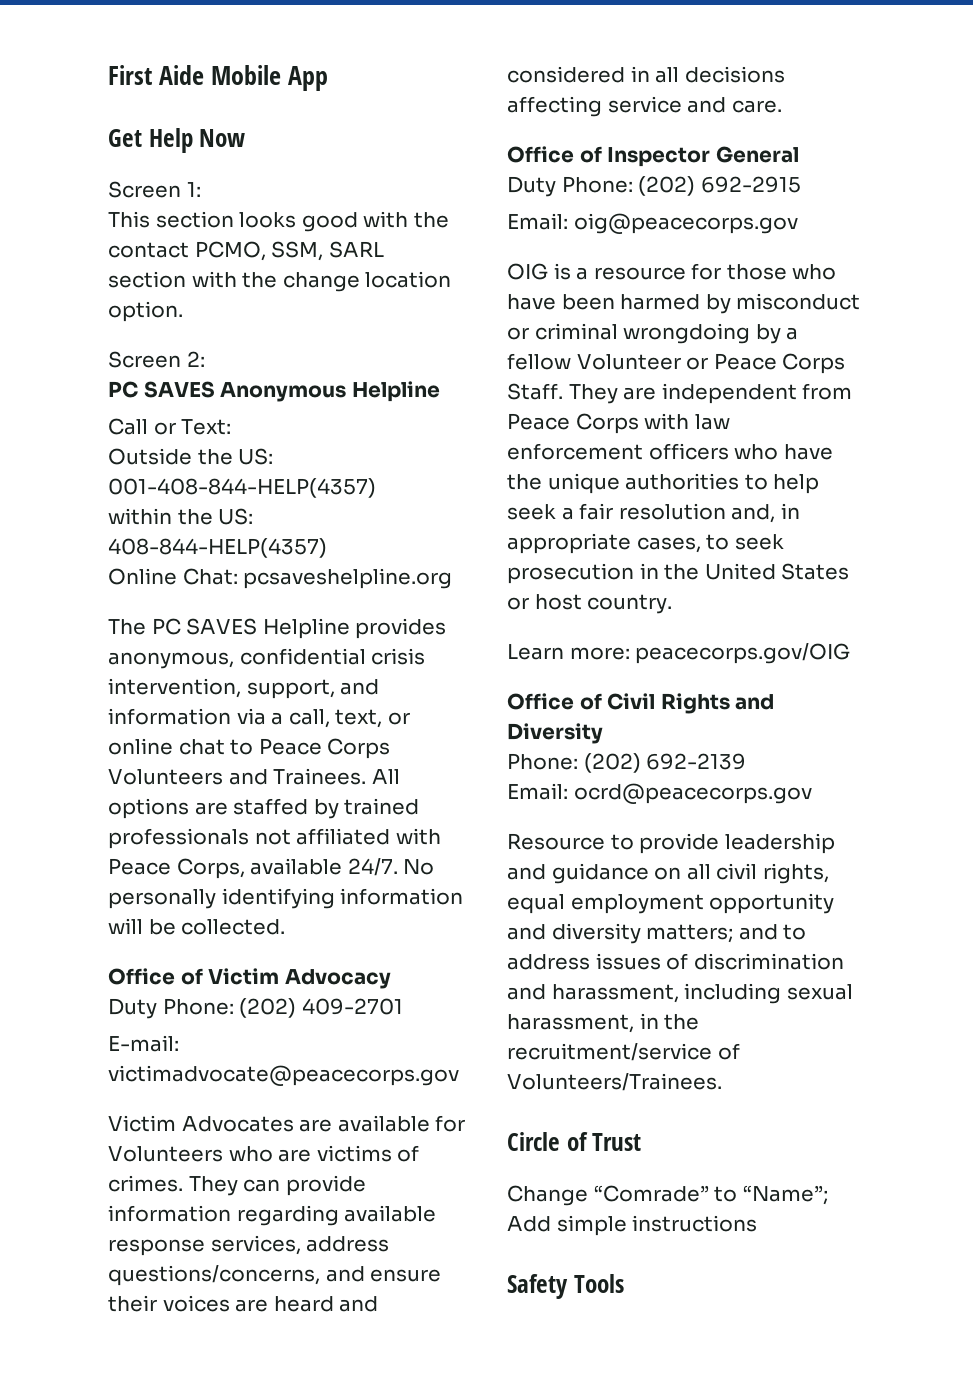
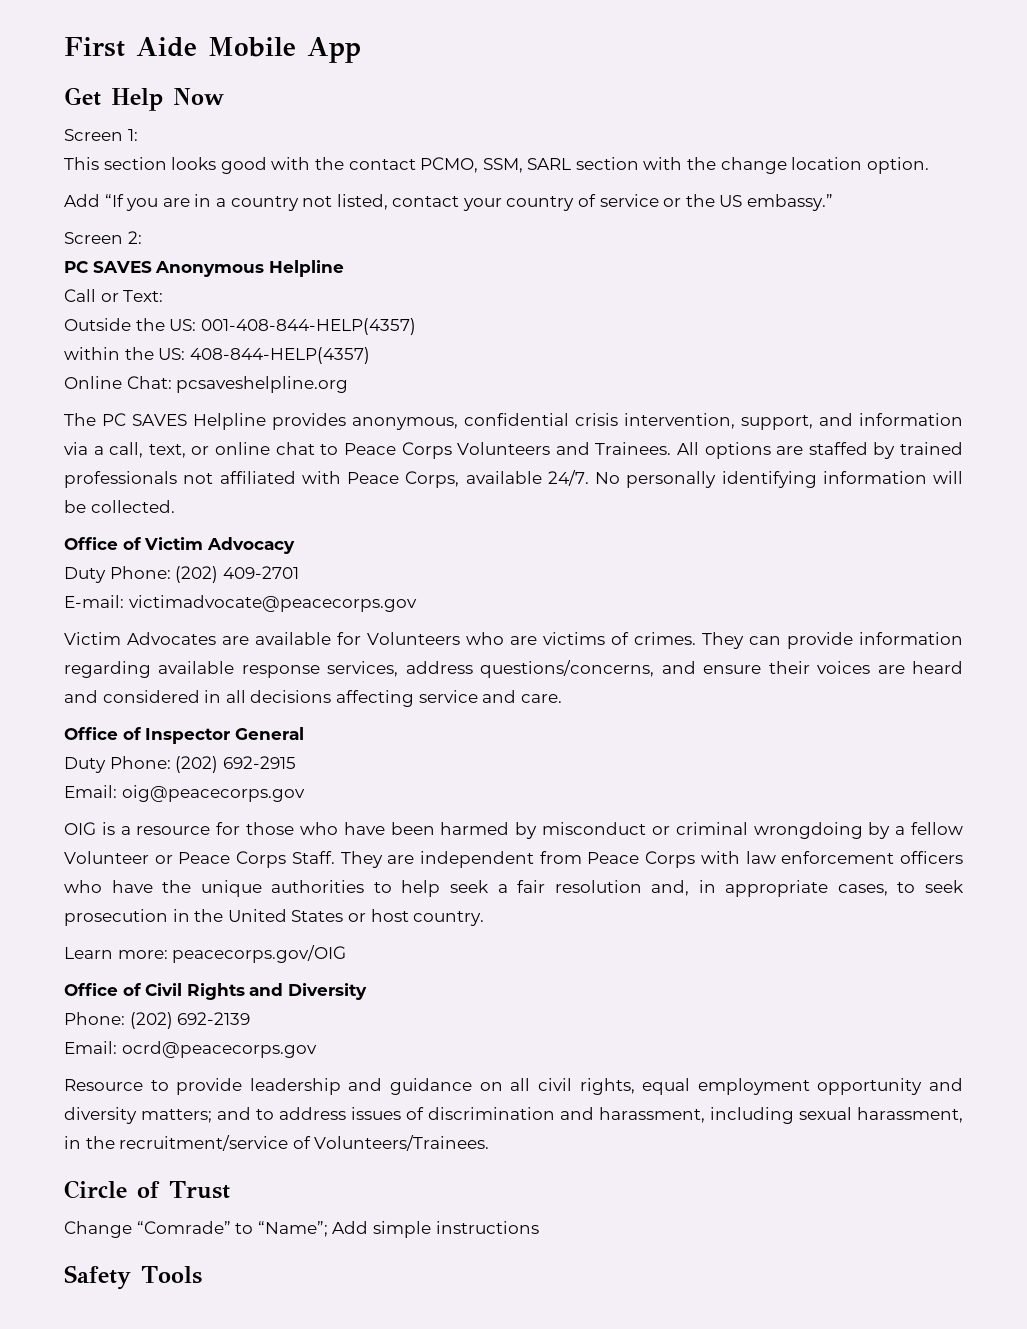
+ Add “If you are in a country not listed, contact your country of service or the US embassy.”

